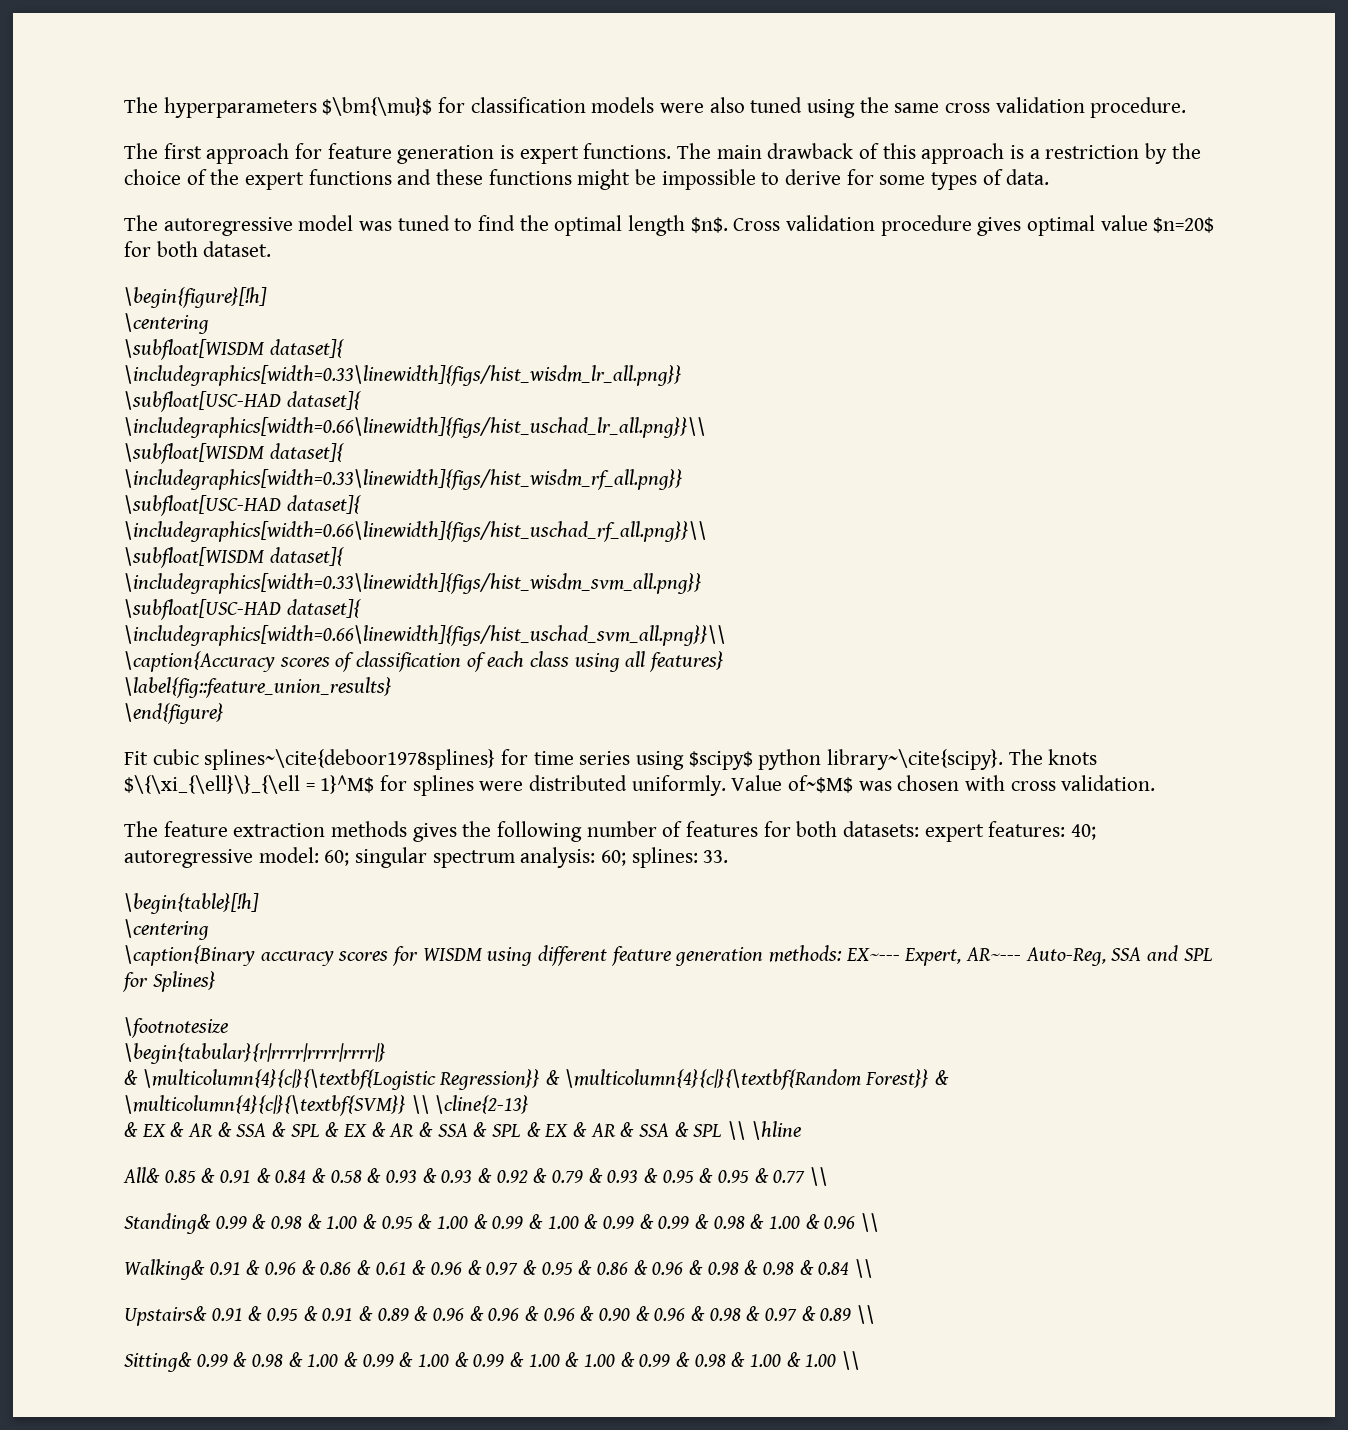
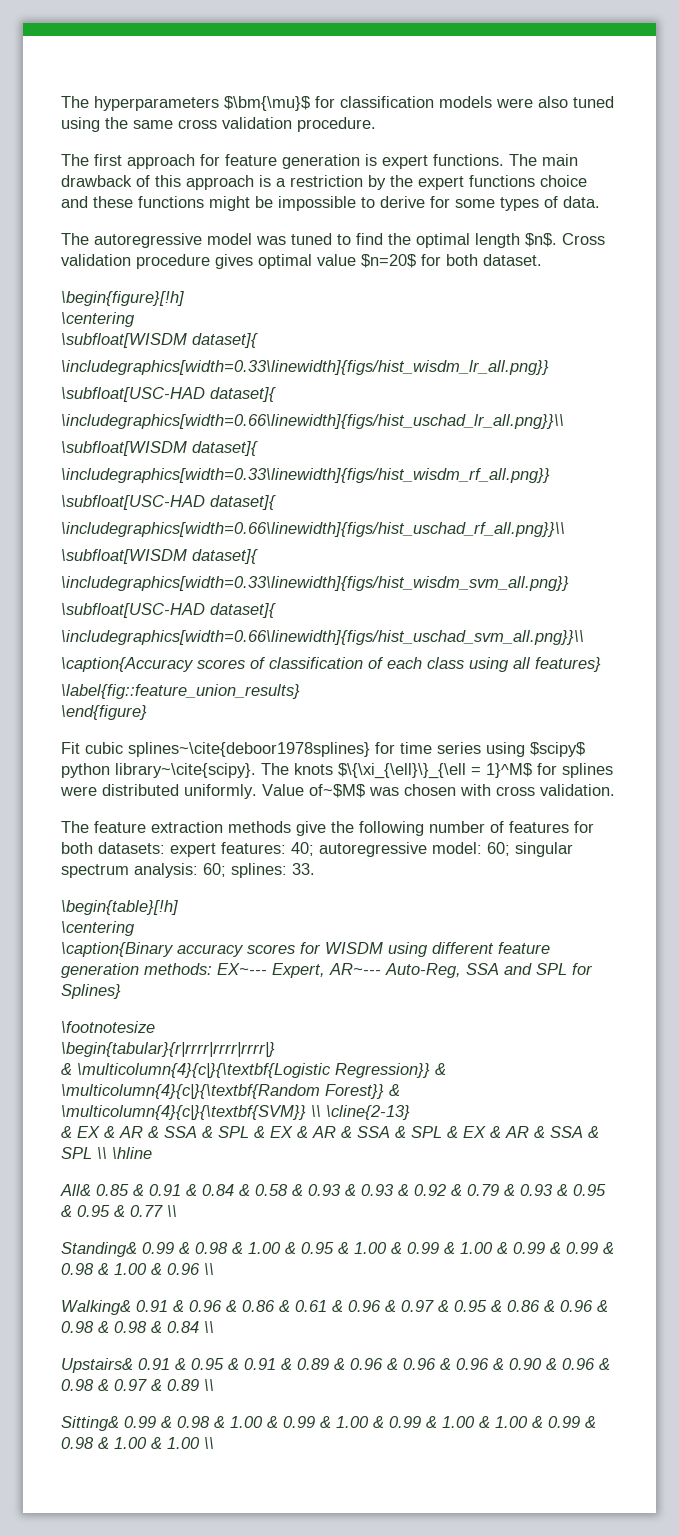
- The main drawback of this approach is a restriction by the choice of the expert functions and these functions might be impossible to derive for some types of data.
+ The main drawback of this approach is a restriction by the expert functions choice and these functions might be impossible to derive for some types of data.
- The feature extraction methods gives the following number of features for both datasets: expert features: 40; autoregressive model: 60; singular spectrum analysis: 60; splines: 33.
+ The feature extraction methods give the following number of features for both datasets: expert features: 40; autoregressive model: 60; singular spectrum analysis: 60; splines: 33.

